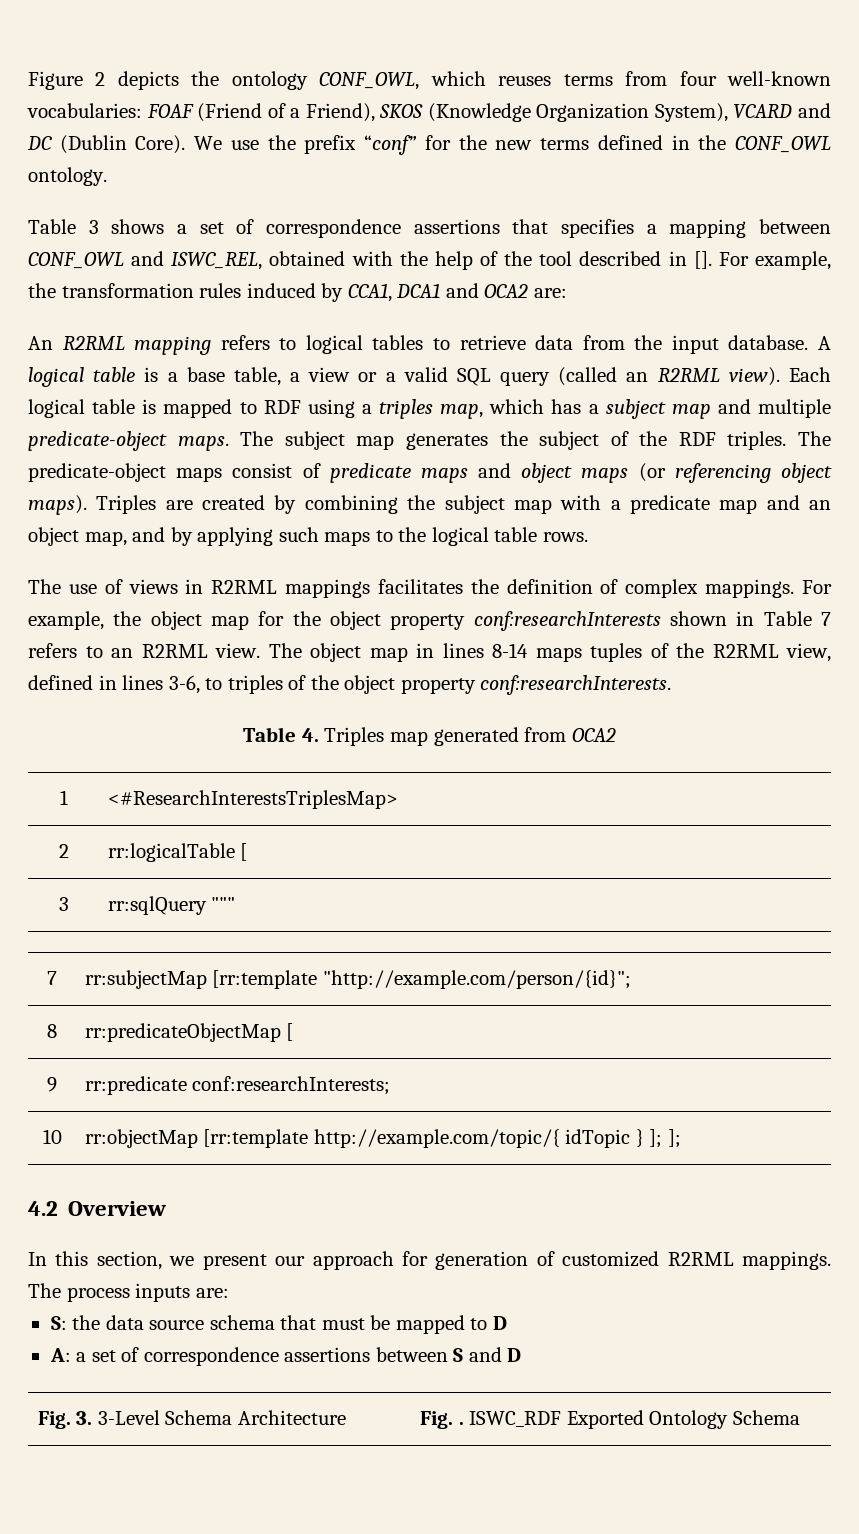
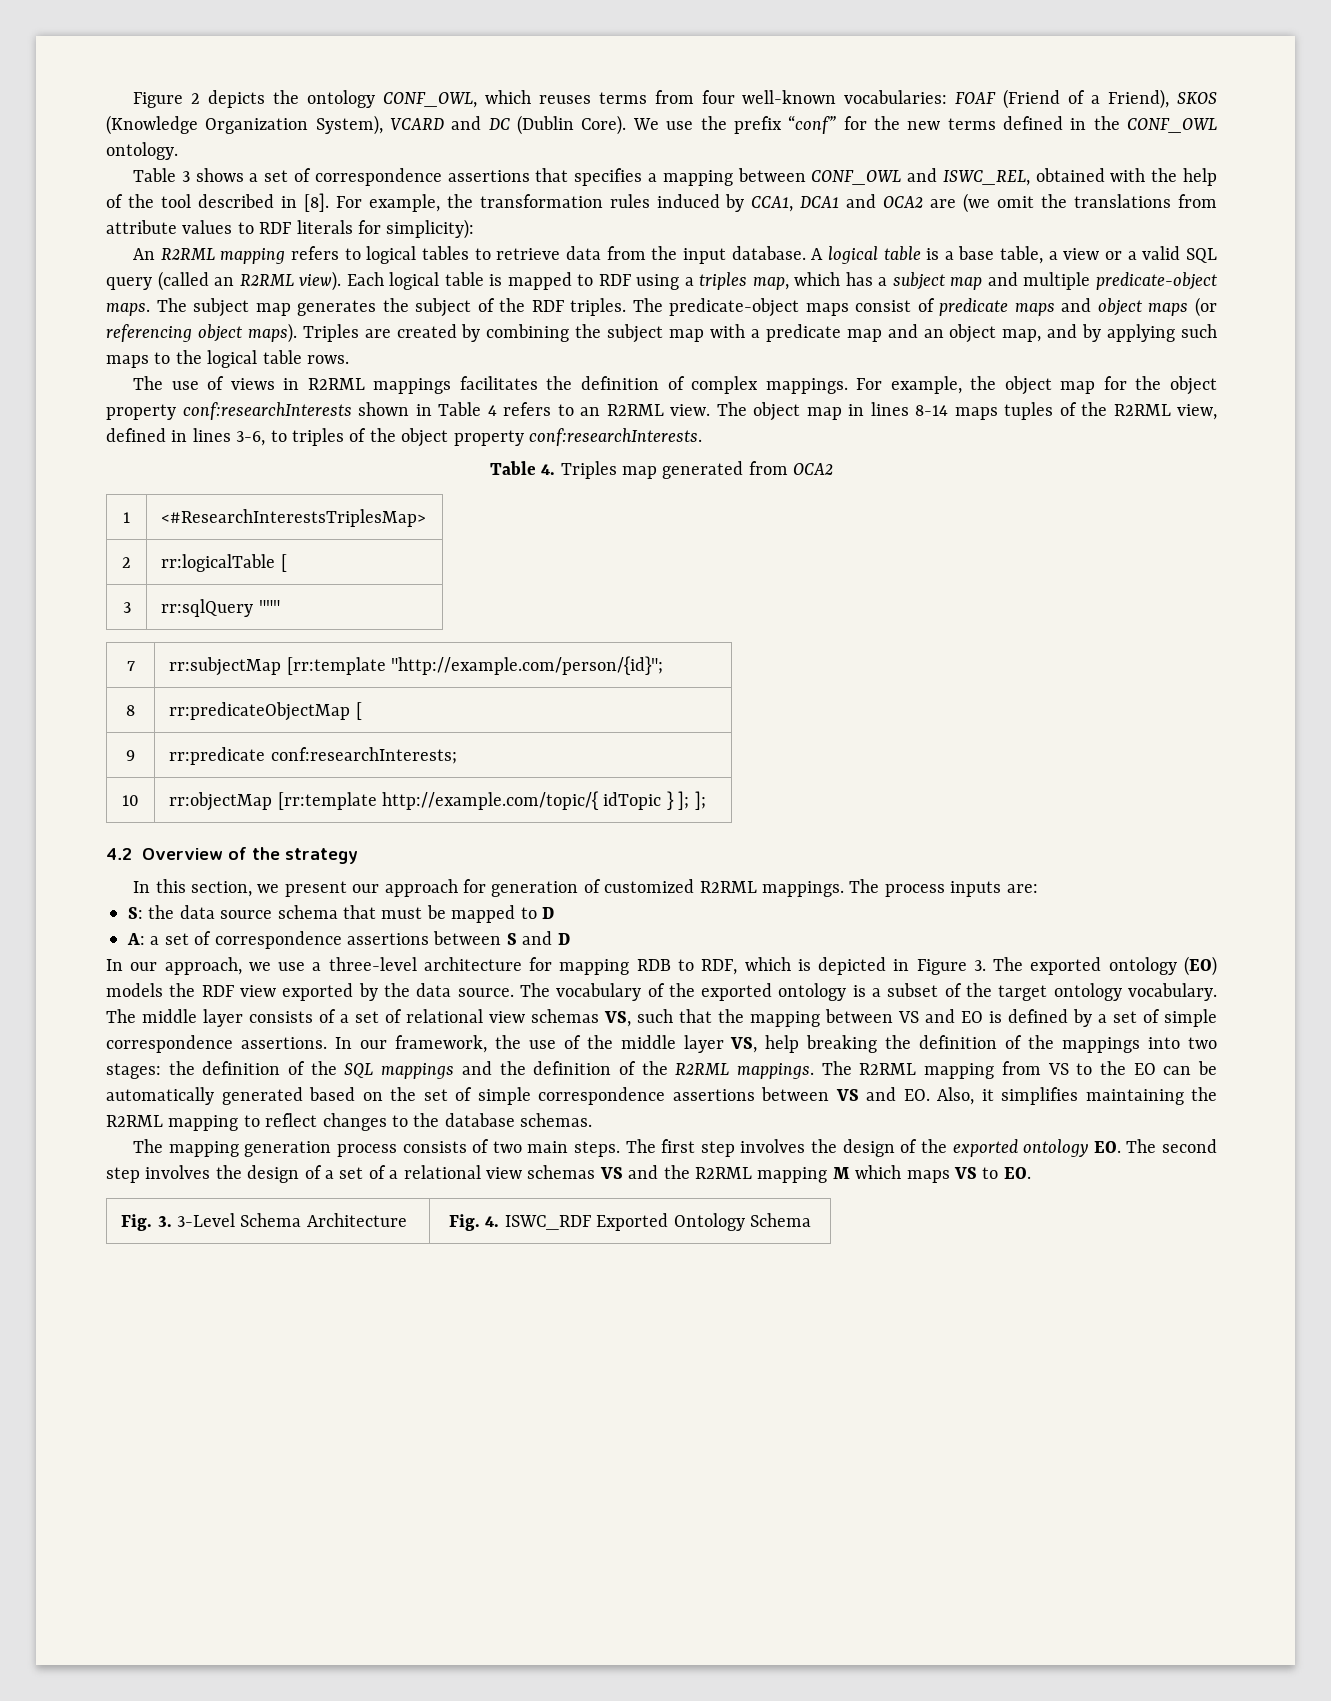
- Table 3 shows a set of correspondence assertions that specifies a mapping between CONF_OWL and ISWC_REL, obtained with the help of the tool described in [].
+ Table 3 shows a set of correspondence assertions that specifies a mapping between CONF_OWL and ISWC_REL, obtained with the help of the tool described in [8].
- For example, the transformation rules induced by CCA1, DCA1 and OCA2 are:
+ For example, the transformation rules induced by CCA1, DCA1 and OCA2 are (we omit the translations from attribute values to RDF literals for simplicity):
- For example, the object map for the object property conf:researchInterests shown in Table 7 refers to an R2RML view.
+ For example, the object map for the object property conf:researchInterests shown in Table 4 refers to an R2RML view.
- 4.2 Overview
+ 4.2 Overview of the strategy
+ In our approach, we use a three-level architecture for mapping RDB to RDF, which is depicted in Figure 3. The exported ontology (EO) models the RDF view exported by the data source. The vocabulary of the exported ontology is a subset of the target ontology vocabulary. The middle layer consists of a set of relational view schemas VS, such that the mapping between VS and EO is defined by a set of simple correspondence assertions. In our framework, the use of the middle layer VS, help breaking the definition of the mappings into two stages: the definition of the SQL mappings and the definition of the R2RML mappings. The R2RML mapping from VS to the EO can be automatically generated based on the set of simple correspondence assertions between VS and EO. Also, it simplifies maintaining the R2RML mapping to reflect changes to the database schemas.
+ The mapping generation process consists of two main steps. The first step involves the design of the exported ontology EO. The second step involves the design of a set of a relational view schemas VS and the R2RML mapping M which maps VS to EO.
- Fig. 3. 3-Level Schema Architecture | Fig. . ISWC_RDF Exported Ontology Schema
+ Fig. 3. 3-Level Schema Architecture | Fig. 4. ISWC_RDF Exported Ontology Schema

